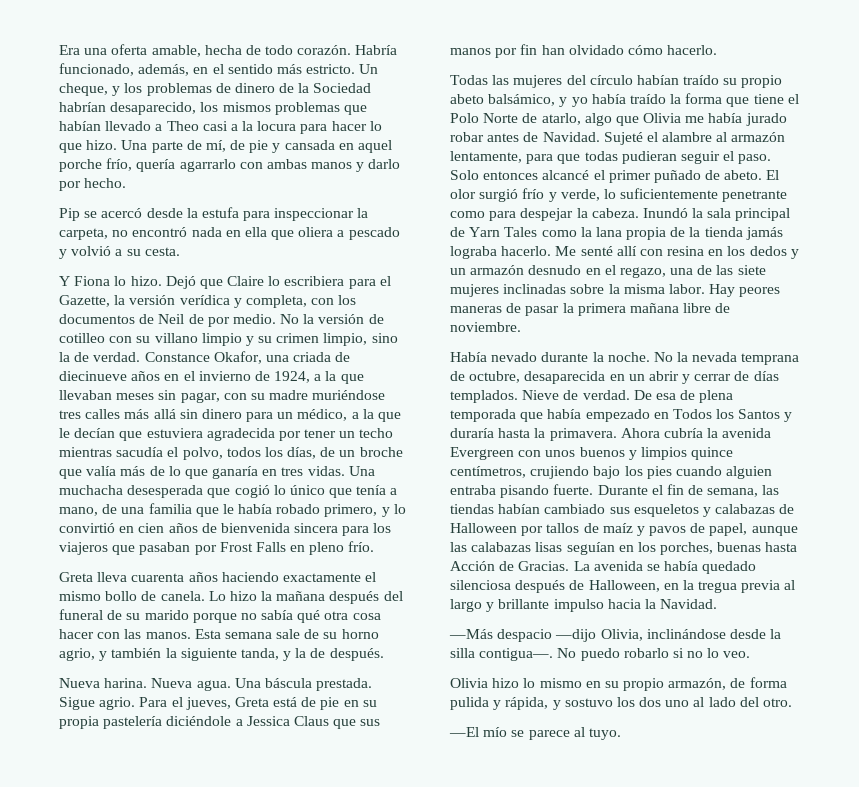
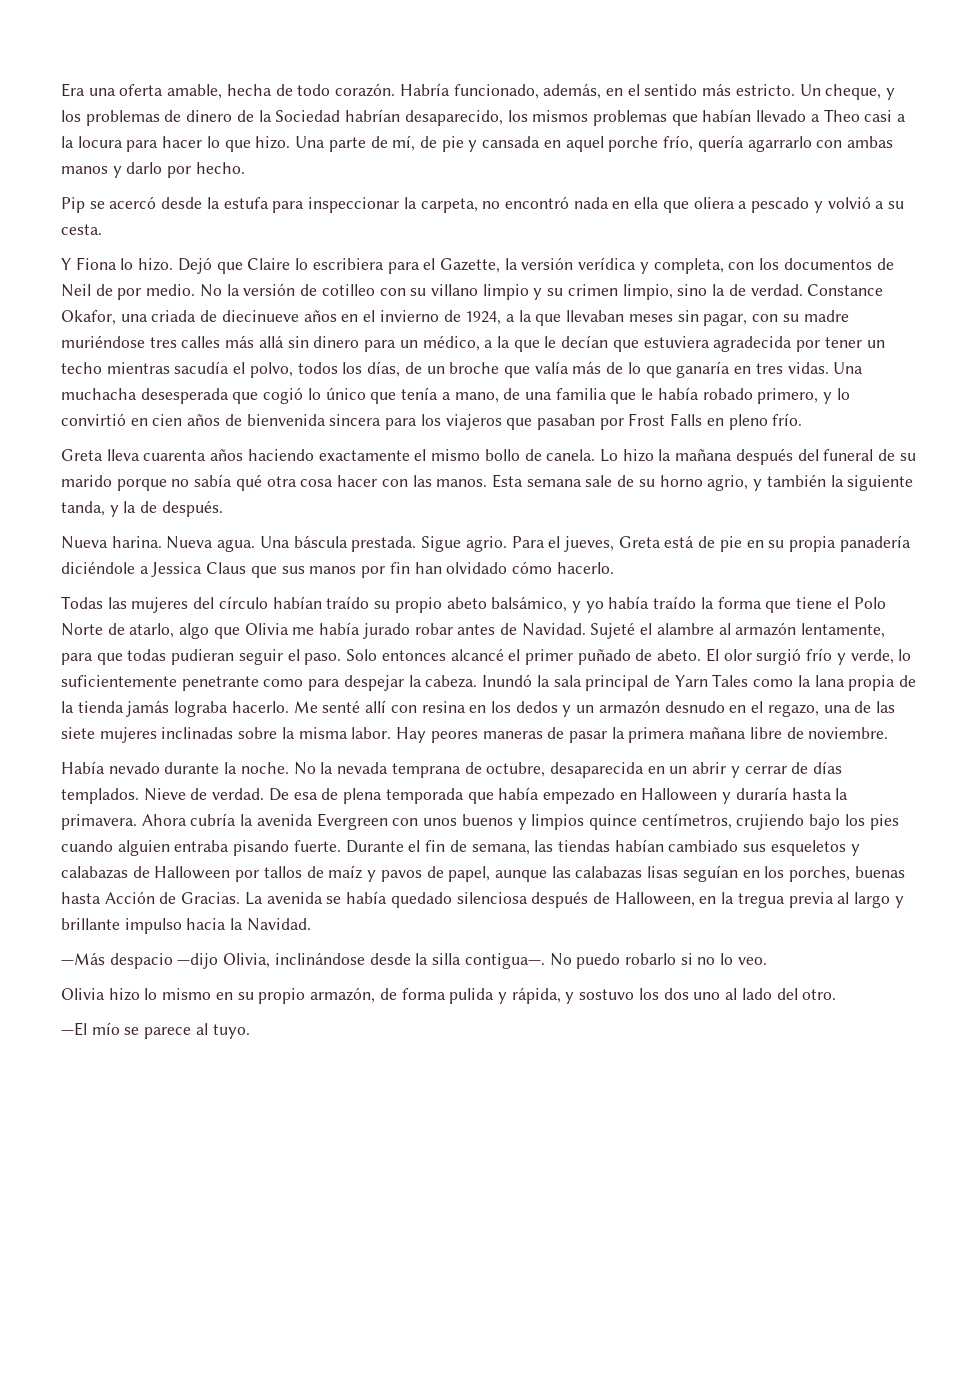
- Para el jueves, Greta está de pie en su propia pastelería diciéndole a Jessica Claus que sus manos por fin han olvidado cómo hacerlo.
+ Para el jueves, Greta está de pie en su propia panadería diciéndole a Jessica Claus que sus manos por fin han olvidado cómo hacerlo.
- De esa de plena temporada que había empezado en Todos los Santos y duraría hasta la primavera.
+ De esa de plena temporada que había empezado en Halloween y duraría hasta la primavera.

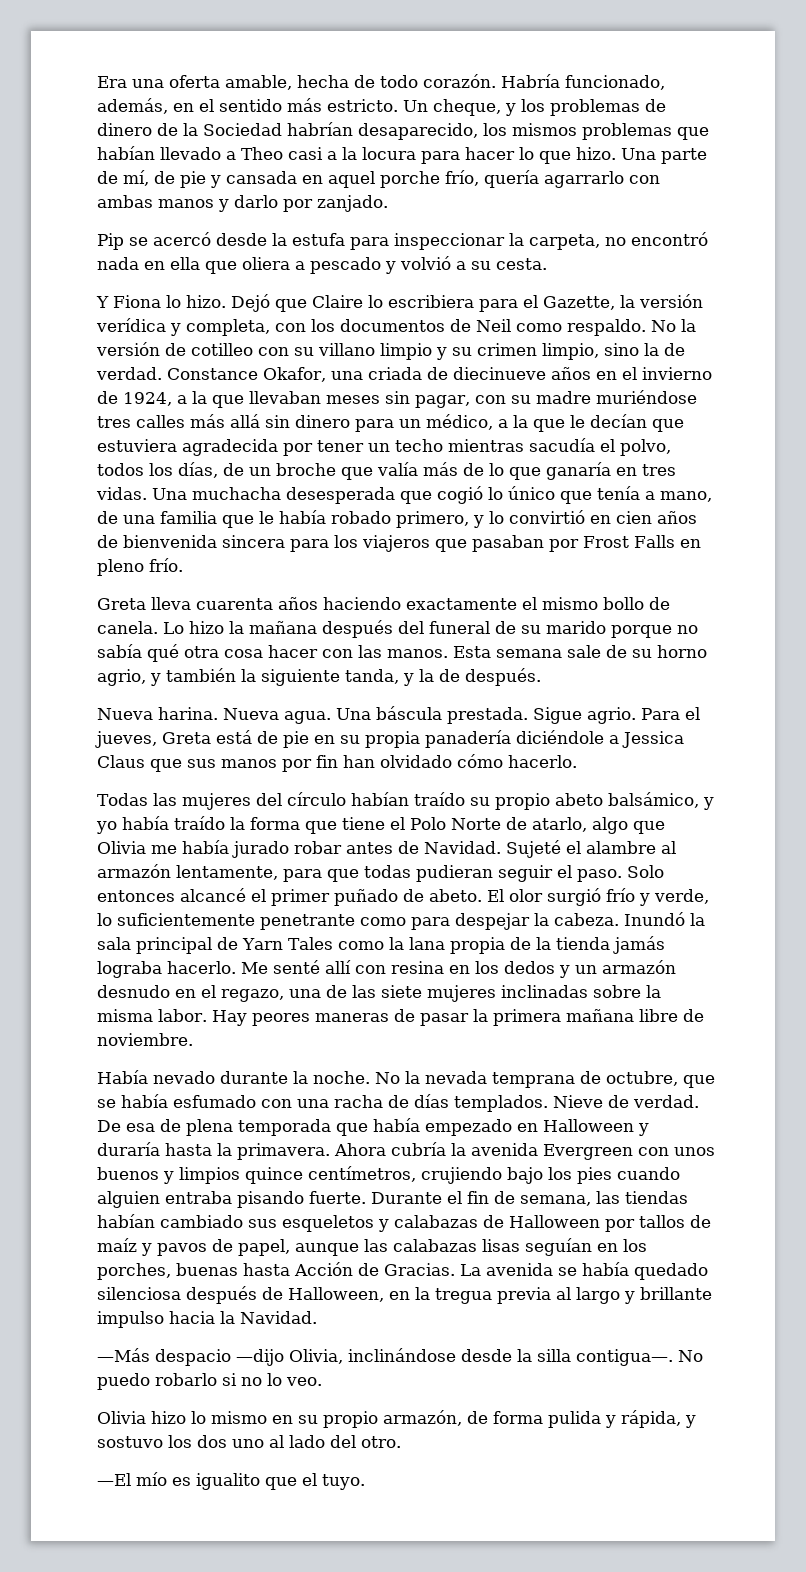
- Una parte de mí, de pie y cansada en aquel porche frío, quería agarrarlo con ambas manos y darlo por hecho.
+ Una parte de mí, de pie y cansada en aquel porche frío, quería agarrarlo con ambas manos y darlo por zanjado.
- Dejó que Claire lo escribiera para el Gazette, la versión verídica y completa, con los documentos de Neil de por medio.
+ Dejó que Claire lo escribiera para el Gazette, la versión verídica y completa, con los documentos de Neil como respaldo.
- No la nevada temprana de octubre, desaparecida en un abrir y cerrar de días templados.
+ No la nevada temprana de octubre, que se había esfumado con una racha de días templados.
- —El mío se parece al tuyo.
+ —El mío es igualito que el tuyo.

